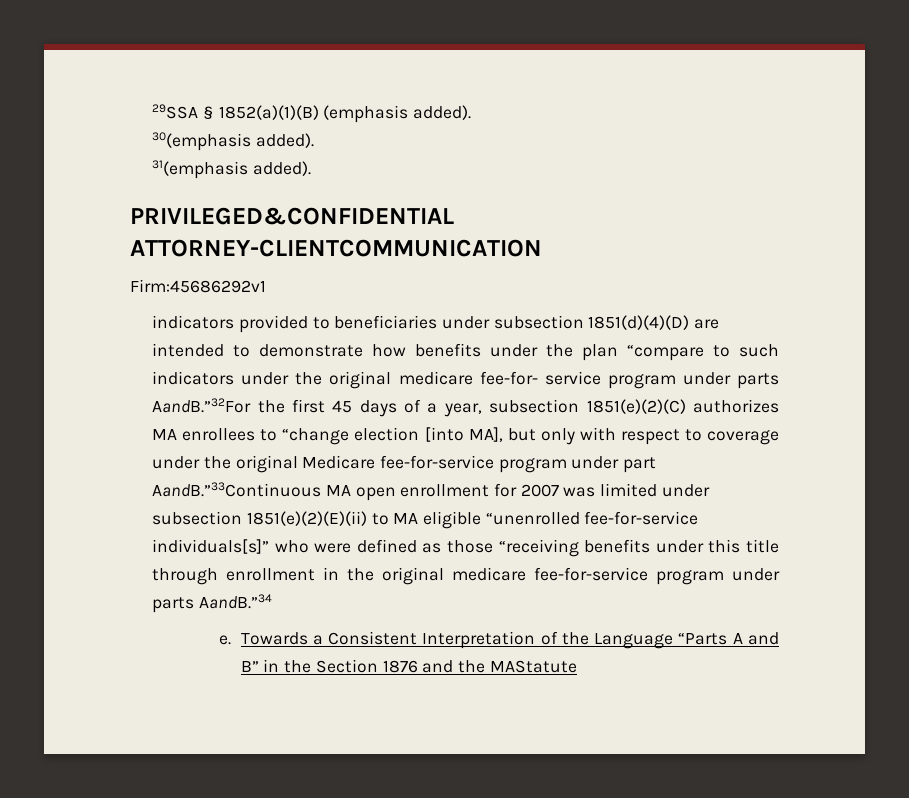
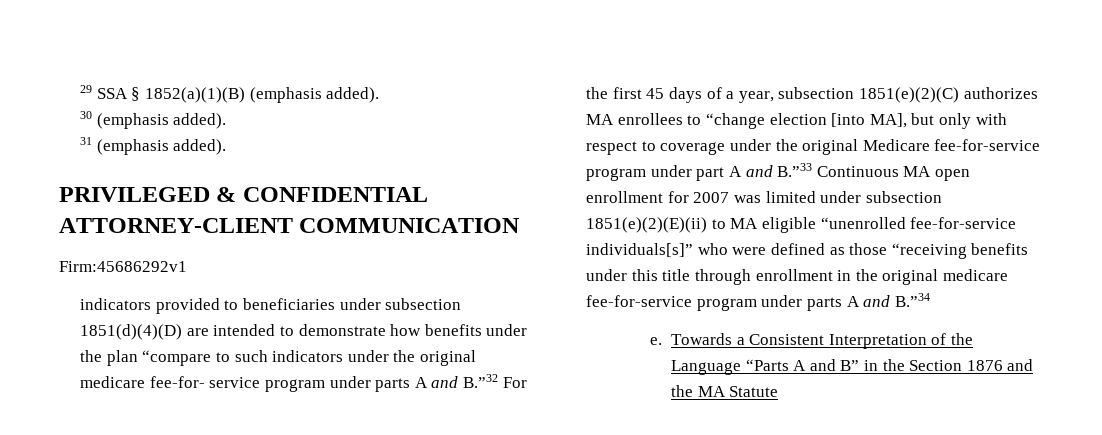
- 29SSA § 1852(a)(1)(B) (emphasis added).
+ 29 SSA § 1852(a)(1)(B) (emphasis added).
- 30(emphasis added).
- 31(emphasis added).
- PRIVILEGED&CONFIDENTIAL ATTORNEY-CLIENTCOMMUNICATION
+ 30 (emphasis added).
+ 31 (emphasis added).
+ PRIVILEGED & CONFIDENTIAL ATTORNEY-CLIENT COMMUNICATION
- indicators provided to beneficiaries under subsection 1851(d)(4)(D) are intended to demonstrate how benefits under the plan “compare to such indicators under the original medicare fee-for- service program under parts AandB.”32For the first 45 days of a year, subsection 1851(e)(2)(C) authorizes MA enrollees to “change election [into MA], but only with respect to coverage under the original Medicare fee-for-service program under part AandB.”33Continuous MA open enrollment for 2007 was limited under subsection 1851(e)(2)(E)(ii) to MA eligible “unenrolled fee-for-service individuals[s]” who were defined as those “receiving benefits under this title through enrollment in the original medicare fee-for-service program under parts AandB.”34
+ indicators provided to beneficiaries under subsection 1851(d)(4)(D) are intended to demonstrate how benefits under the plan “compare to such indicators under the original medicare fee-for- service program under parts A and B.”32 For the first 45 days of a year, subsection 1851(e)(2)(C) authorizes MA enrollees to “change election [into MA], but only with respect to coverage under the original Medicare fee-for-service program under part A and B.”33 Continuous MA open enrollment for 2007 was limited under subsection 1851(e)(2)(E)(ii) to MA eligible “unenrolled fee-for-service individuals[s]” who were defined as those “receiving benefits under this title through enrollment in the original medicare fee-for-service program under parts A and B.”34
- Towards a Consistent Interpretation of the Language “Parts A and B” in the Section 1876 and the MAStatute
+ Towards a Consistent Interpretation of the Language “Parts A and B” in the Section 1876 and the MA Statute

